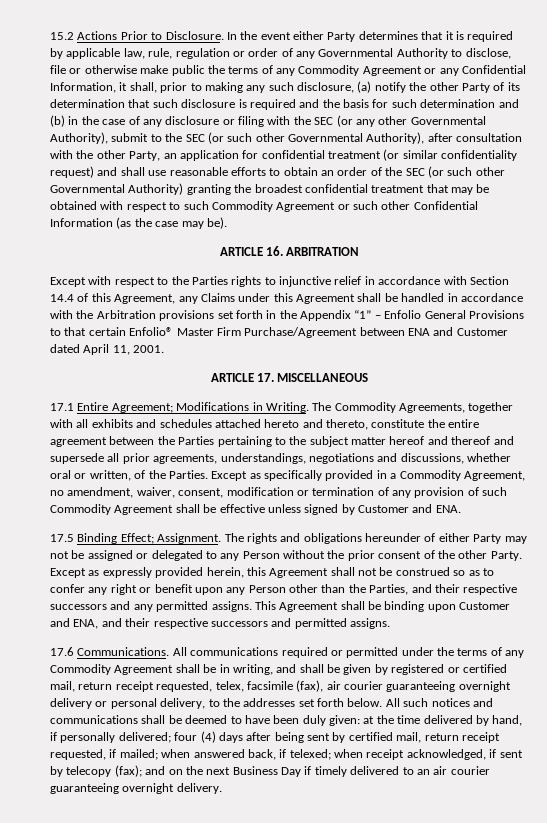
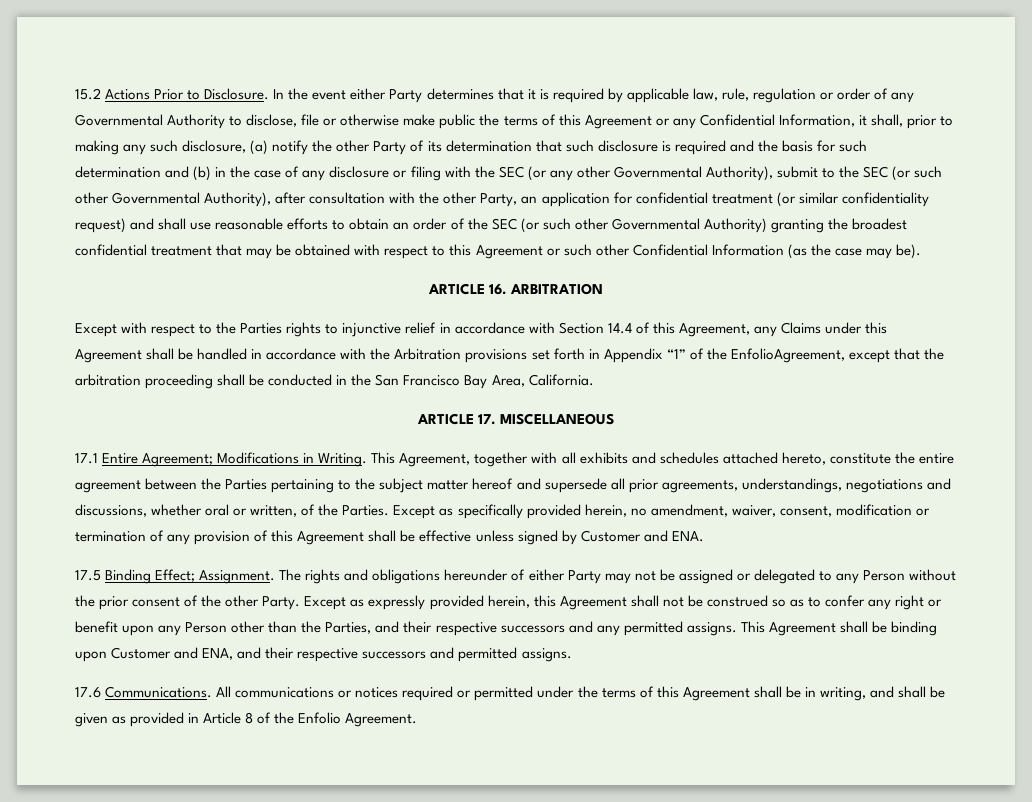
- In the event either Party determines that it is required by applicable law, rule, regulation or order of any Governmental Authority to disclose, file or otherwise make public the terms of any Commodity Agreement or any Confidential Information, it shall, prior to making any such disclosure, (a) notify the other Party of its determination that such disclosure is required and the basis for such determination and (b) in the case of any disclosure or filing with the SEC (or any other Governmental Authority), submit to the SEC (or such other Governmental Authority), after consultation with the other Party, an application for confidential treatment (or similar confidentiality request) and shall use reasonable efforts to obtain an order of the SEC (or such other Governmental Authority) granting the broadest confidential treatment that may be obtained with respect to such Commodity Agreement or such other Confidential Information (as the case may be).
+ In the event either Party determines that it is required by applicable law, rule, regulation or order of any Governmental Authority to disclose, file or otherwise make public the terms of this Agreement or any Confidential Information, it shall, prior to making any such disclosure, (a) notify the other Party of its determination that such disclosure is required and the basis for such determination and (b) in the case of any disclosure or filing with the SEC (or any other Governmental Authority), submit to the SEC (or such other Governmental Authority), after consultation with the other Party, an application for confidential treatment (or similar confidentiality request) and shall use reasonable efforts to obtain an order of the SEC (or such other Governmental Authority) granting the broadest confidential treatment that may be obtained with respect to this Agreement or such other Confidential Information (as the case may be).
- Except with respect to the Parties rights to injunctive relief in accordance with Section 14.4 of this Agreement, any Claims under this Agreement shall be handled in accordance with the Arbitration provisions set forth in the Appendix “1” – Enfolio General Provisions to that certain Enfolio® Master Firm Purchase/Agreement between ENA and Customer dated April 11, 2001.
+ Except with respect to the Parties rights to injunctive relief in accordance with Section 14.4 of this Agreement, any Claims under this Agreement shall be handled in accordance with the Arbitration provisions set forth in Appendix “1” of the EnfolioAgreement, except that the arbitration proceeding shall be conducted in the San Francisco Bay Area, California.
- The Commodity Agreements, together with all exhibits and schedules attached hereto and thereto, constitute the entire agreement between the Parties pertaining to the subject matter hereof and thereof and supersede all prior agreements, understandings, negotiations and discussions, whether oral or written, of the Parties.
+ This Agreement, together with all exhibits and schedules attached hereto, constitute the entire agreement between the Parties pertaining to the subject matter hereof and supersede all prior agreements, understandings, negotiations and discussions, whether oral or written, of the Parties.
- Except as specifically provided in a Commodity Agreement, no amendment, waiver, consent, modification or termination of any provision of such Commodity Agreement shall be effective unless signed by Customer and ENA.
+ Except as specifically provided herein, no amendment, waiver, consent, modification or termination of any provision of this Agreement shall be effective unless signed by Customer and ENA.
- All communications required or permitted under the terms of any Commodity Agreement shall be in writing, and shall be given by registered or certified mail, return receipt requested, telex, facsimile (fax), air courier guaranteeing overnight delivery or personal delivery, to the addresses set forth below. All such notices and communications shall be deemed to have been duly given: at the time delivered by hand, if personally delivered; four (4) days after being sent by certified mail, return receipt requested, if mailed; when answered back, if telexed; when receipt acknowledged, if sent by telecopy (fax); and on the next Business Day if timely delivered to an air courier guaranteeing overnight delivery.
+ All communications or notices required or permitted under the terms of this Agreement shall be in writing, and shall be given as provided in Article 8 of the Enfolio Agreement.

